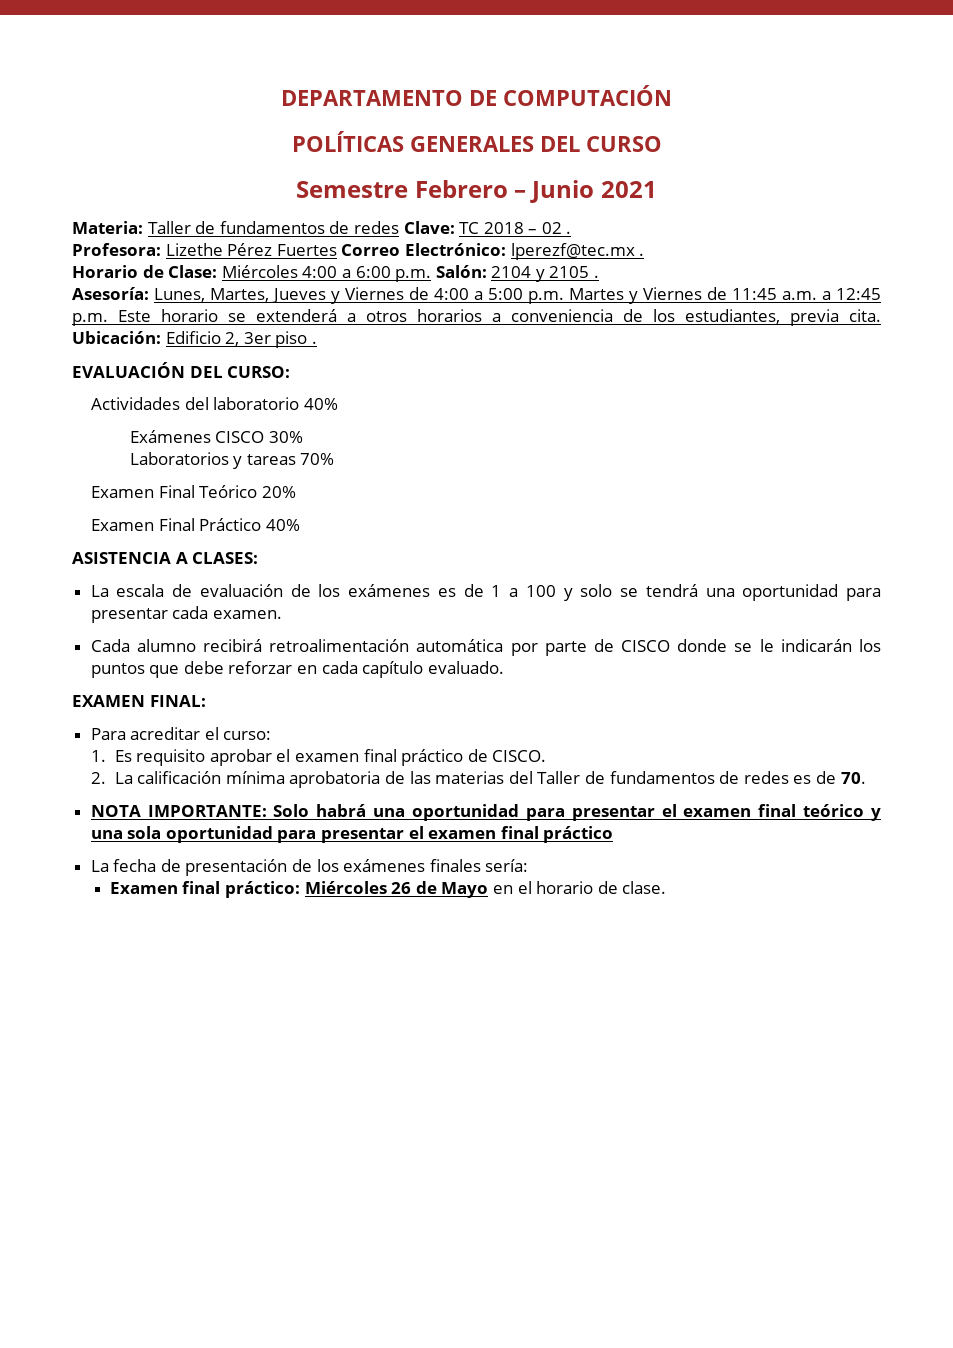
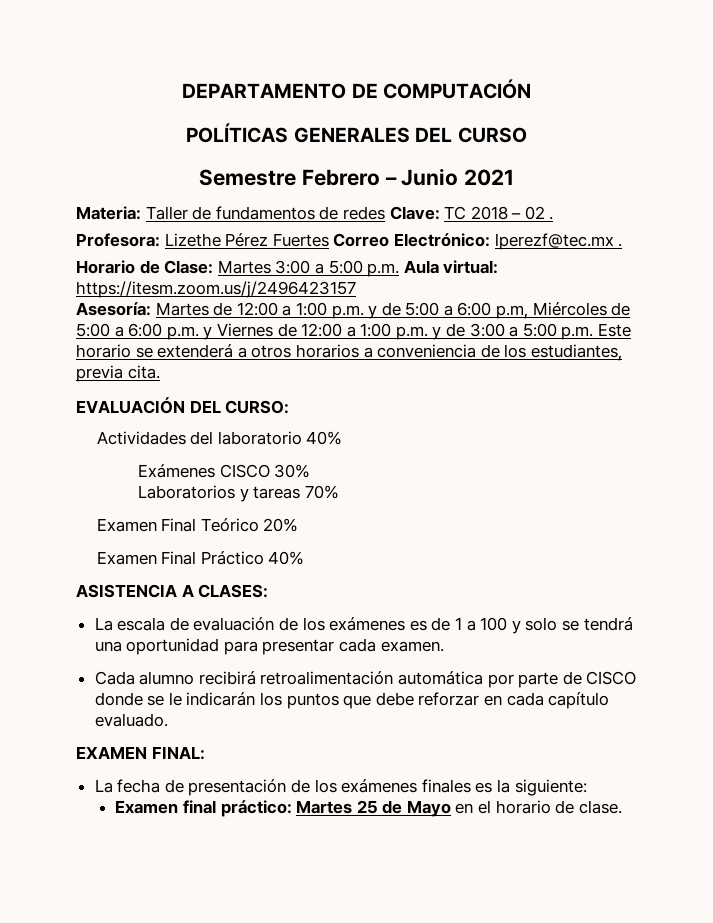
- Horario de Clase: Miércoles 4:00 a 6:00 p.m. Salón: 2104 y 2105 .
- Asesoría: Lunes, Martes, Jueves y Viernes de 4:00 a 5:00 p.m. Martes y Viernes de 11:45 a.m. a 12:45 p.m. Este horario se extenderá a otros horarios a conveniencia de los estudiantes, previa cita. Ubicación: Edificio 2, 3er piso .
+ Horario de Clase: Martes 3:00 a 5:00 p.m. Aula virtual: https://itesm.zoom.us/j/2496423157
+ Asesoría: Martes de 12:00 a 1:00 p.m. y de 5:00 a 6:00 p.m, Miércoles de 5:00 a 6:00 p.m. y Viernes de 12:00 a 1:00 p.m. y de 3:00 a 5:00 p.m. Este horario se extenderá a otros horarios a conveniencia de los estudiantes, previa cita.
- Para acreditar el curso:
- 1. Es requisito aprobar el examen final práctico de CISCO.
- 2. La calificación mínima aprobatoria de las materias del Taller de fundamentos de redes es de 70.
- NOTA IMPORTANTE: Solo habrá una oportunidad para presentar el examen final teórico y una sola oportunidad para presentar el examen final práctico
- La fecha de presentación de los exámenes finales sería:
+ La fecha de presentación de los exámenes finales es la siguiente:
- Examen final práctico: Miércoles 26 de Mayo en el horario de clase.
+ Examen final práctico: Martes 25 de Mayo en el horario de clase.

